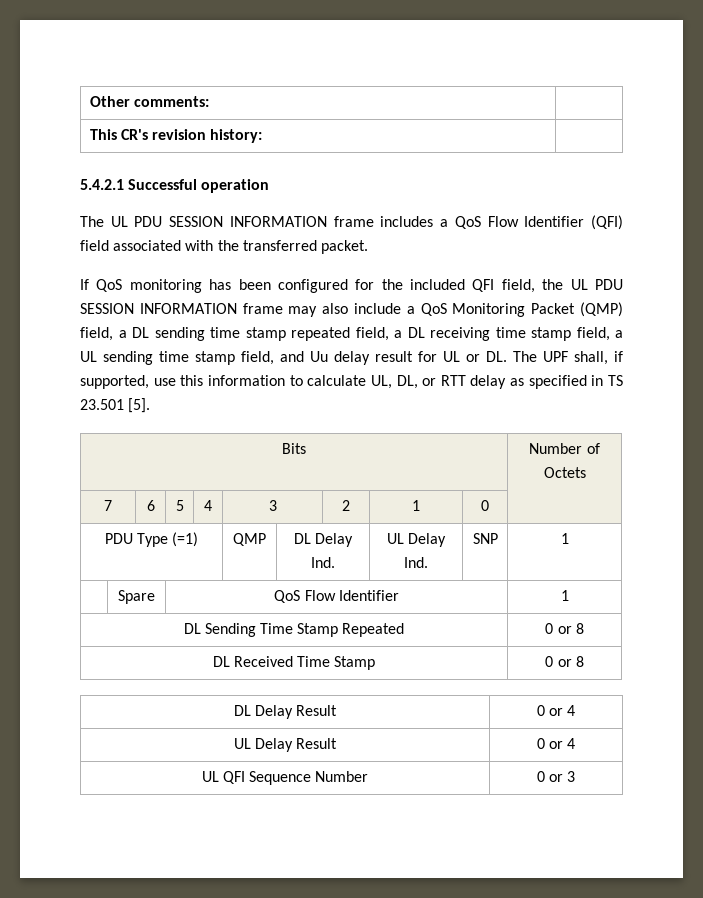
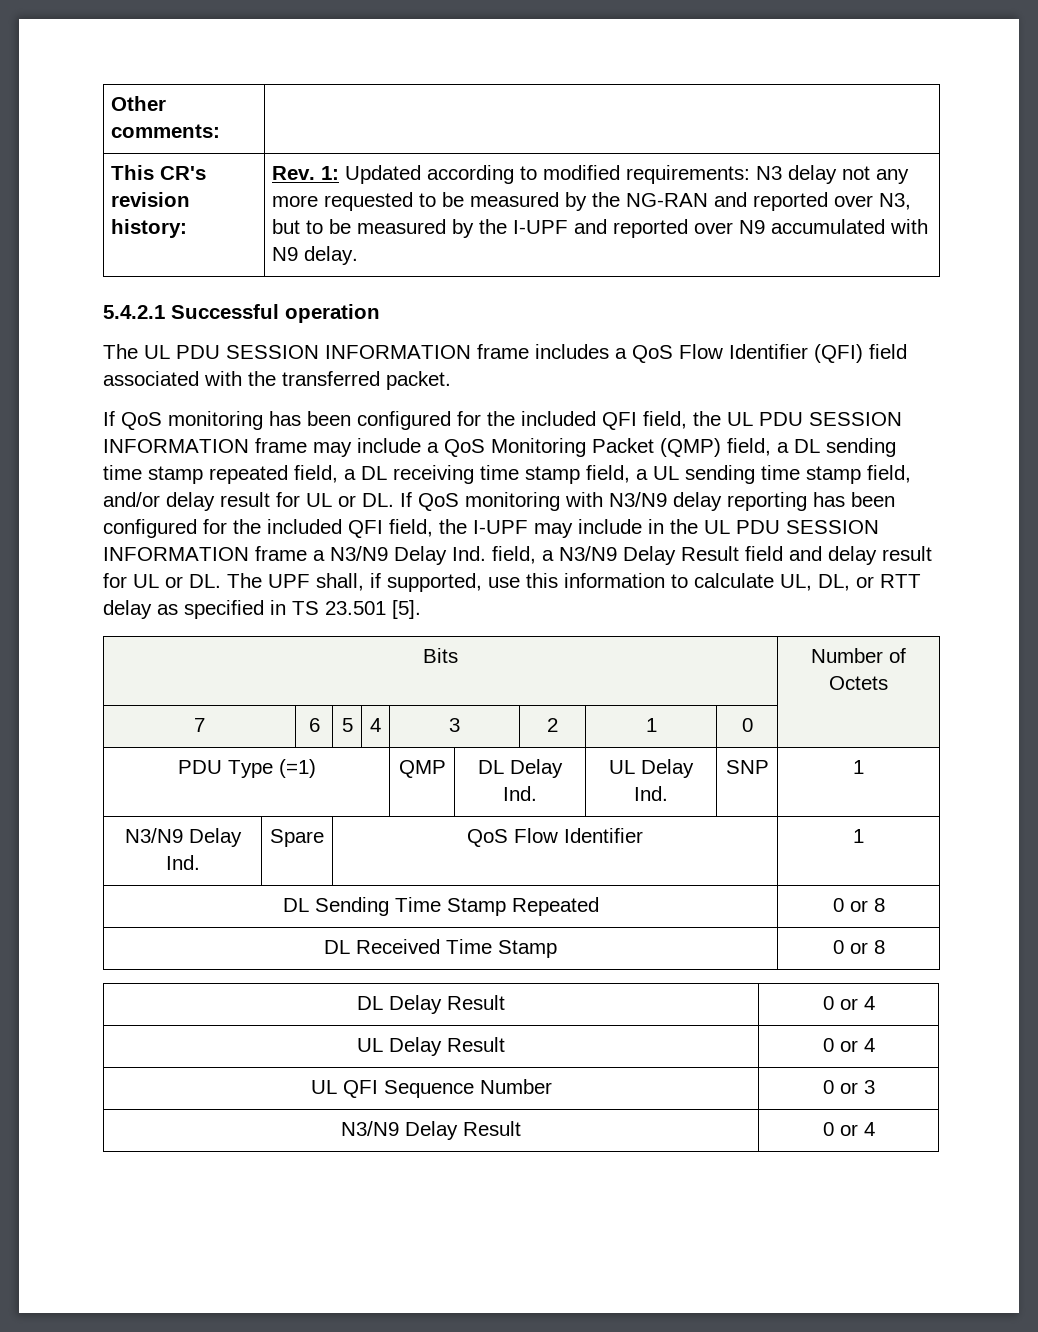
+ Rev. 1: Updated according to modified requirements: N3 delay not any more requested to be measured by the NG-RAN and reported over N3, but to be measured by the I-UPF and reported over N9 accumulated with N9 delay.
- If QoS monitoring has been configured for the included QFI field, the UL PDU SESSION INFORMATION frame may also include a QoS Monitoring Packet (QMP) field, a DL sending time stamp repeated field, a DL receiving time stamp field, a UL sending time stamp field, and Uu delay result for UL or DL. The UPF shall, if supported, use this information to calculate UL, DL, or RTT delay as specified in TS 23.501 [5].
+ If QoS monitoring has been configured for the included QFI field, the UL PDU SESSION INFORMATION frame may include a QoS Monitoring Packet (QMP) field, a DL sending time stamp repeated field, a DL receiving time stamp field, a UL sending time stamp field, and/or delay result for UL or DL. If QoS monitoring with N3/N9 delay reporting has been configured for the included QFI field, the I-UPF may include in the UL PDU SESSION INFORMATION frame a N3/N9 Delay Ind. field, a N3/N9 Delay Result field and delay result for UL or DL. The UPF shall, if supported, use this information to calculate UL, DL, or RTT delay as specified in TS 23.501 [5].
- | Spare | QoS Flow Identifier | 1
+ N3/N9 Delay Ind. | Spare | QoS Flow Identifier | 1
+ N3/N9 Delay Result | 0 or 4

